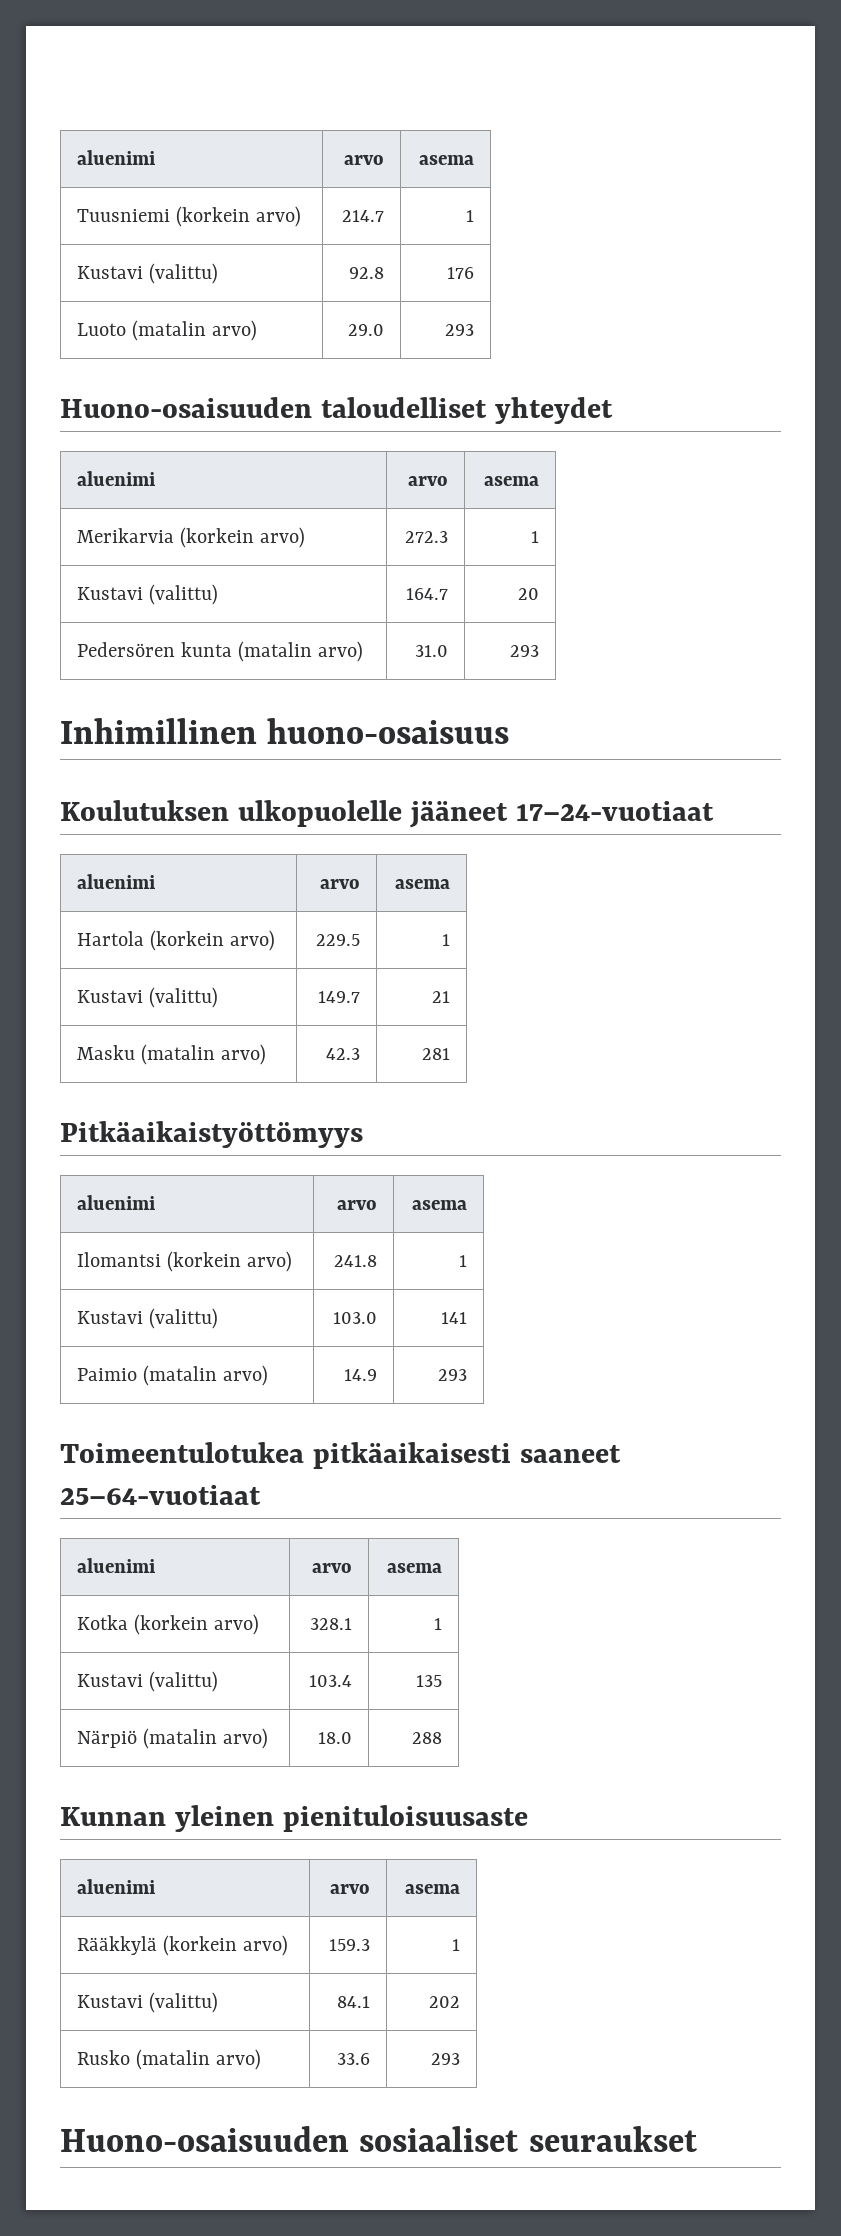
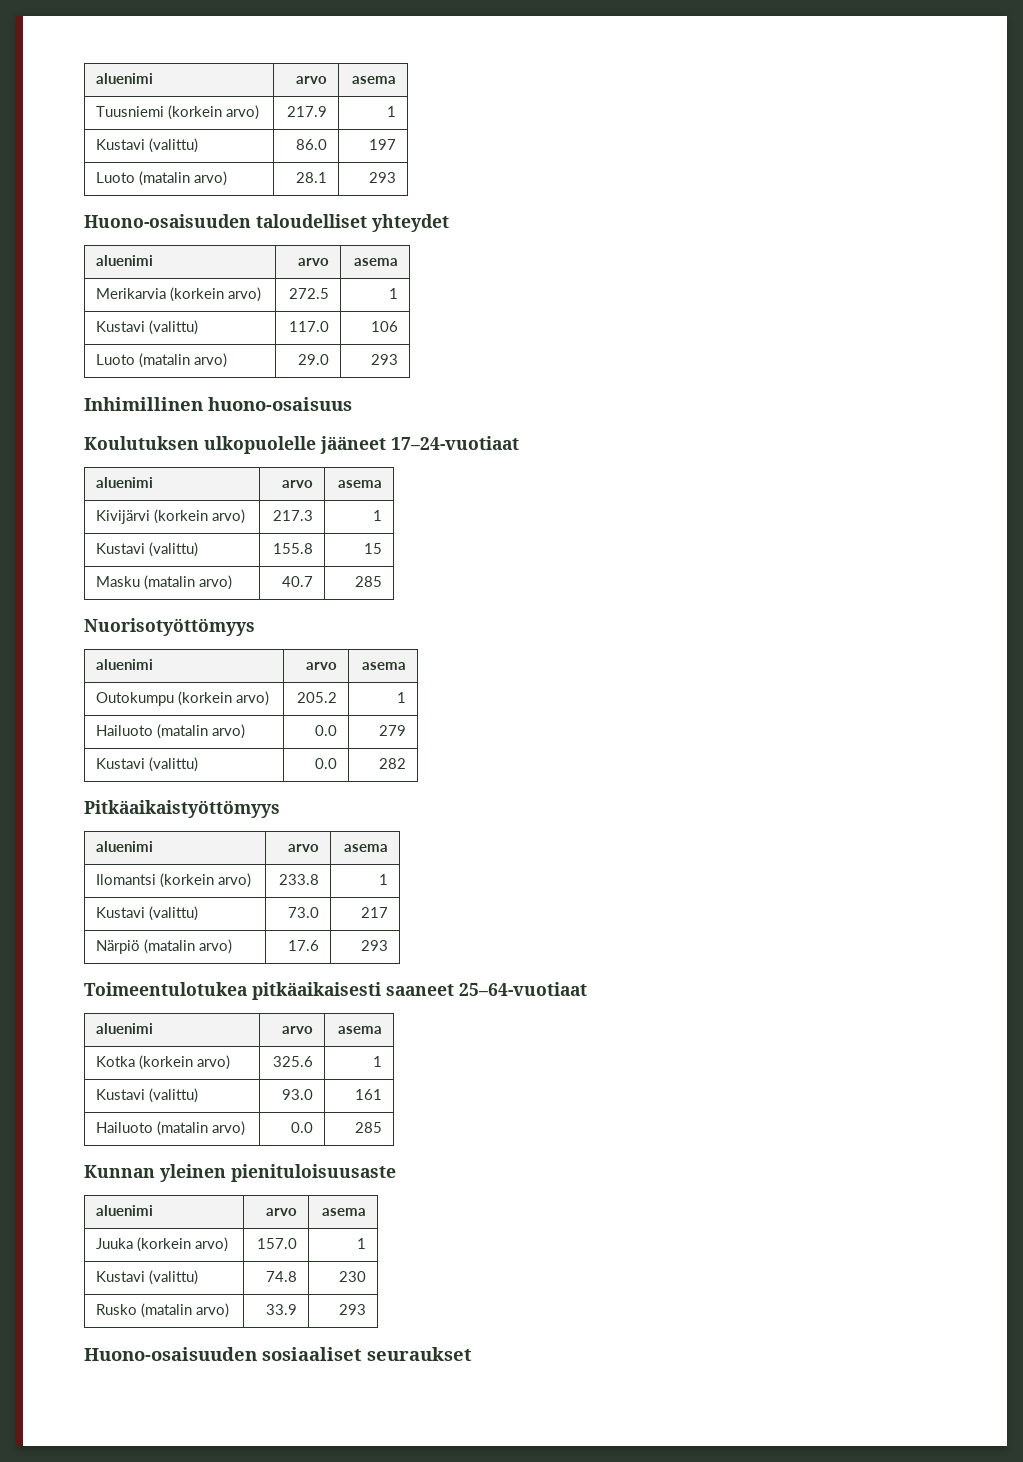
- Tuusniemi (korkein arvo) | 214.7 | 1
- Kustavi (valittu) | 92.8 | 176
- Luoto (matalin arvo) | 29.0 | 293
+ Tuusniemi (korkein arvo) | 217.9 | 1
+ Kustavi (valittu) | 86.0 | 197
+ Luoto (matalin arvo) | 28.1 | 293
- Merikarvia (korkein arvo) | 272.3 | 1
- Kustavi (valittu) | 164.7 | 20
- Pedersören kunta (matalin arvo) | 31.0 | 293
+ Merikarvia (korkein arvo) | 272.5 | 1
+ Kustavi (valittu) | 117.0 | 106
+ Luoto (matalin arvo) | 29.0 | 293
- Hartola (korkein arvo) | 229.5 | 1
- Kustavi (valittu) | 149.7 | 21
+ Kivijärvi (korkein arvo) | 217.3 | 1
+ Kustavi (valittu) | 155.8 | 15
- Masku (matalin arvo) | 42.3 | 281
+ Masku (matalin arvo) | 40.7 | 285
+ Nuorisotyöttömyys
+ aluenimi | arvo | asema
+ Outokumpu (korkein arvo) | 205.2 | 1
+ Hailuoto (matalin arvo) | 0.0 | 279
+ Kustavi (valittu) | 0.0 | 282
- Ilomantsi (korkein arvo) | 241.8 | 1
- Kustavi (valittu) | 103.0 | 141
- Paimio (matalin arvo) | 14.9 | 293
+ Ilomantsi (korkein arvo) | 233.8 | 1
+ Kustavi (valittu) | 73.0 | 217
+ Närpiö (matalin arvo) | 17.6 | 293
- Kotka (korkein arvo) | 328.1 | 1
- Kustavi (valittu) | 103.4 | 135
- Närpiö (matalin arvo) | 18.0 | 288
+ Kotka (korkein arvo) | 325.6 | 1
+ Kustavi (valittu) | 93.0 | 161
+ Hailuoto (matalin arvo) | 0.0 | 285
- Rääkkylä (korkein arvo) | 159.3 | 1
- Kustavi (valittu) | 84.1 | 202
+ Juuka (korkein arvo) | 157.0 | 1
+ Kustavi (valittu) | 74.8 | 230
- Rusko (matalin arvo) | 33.6 | 293
+ Rusko (matalin arvo) | 33.9 | 293

